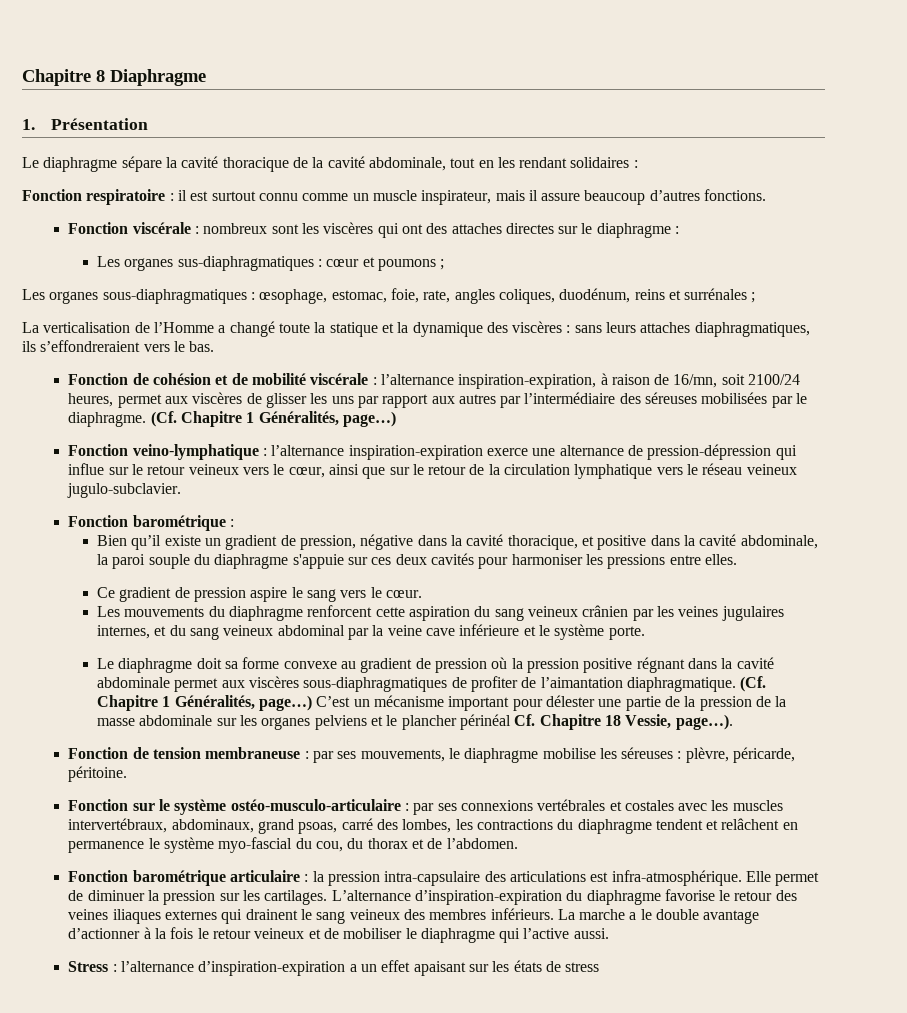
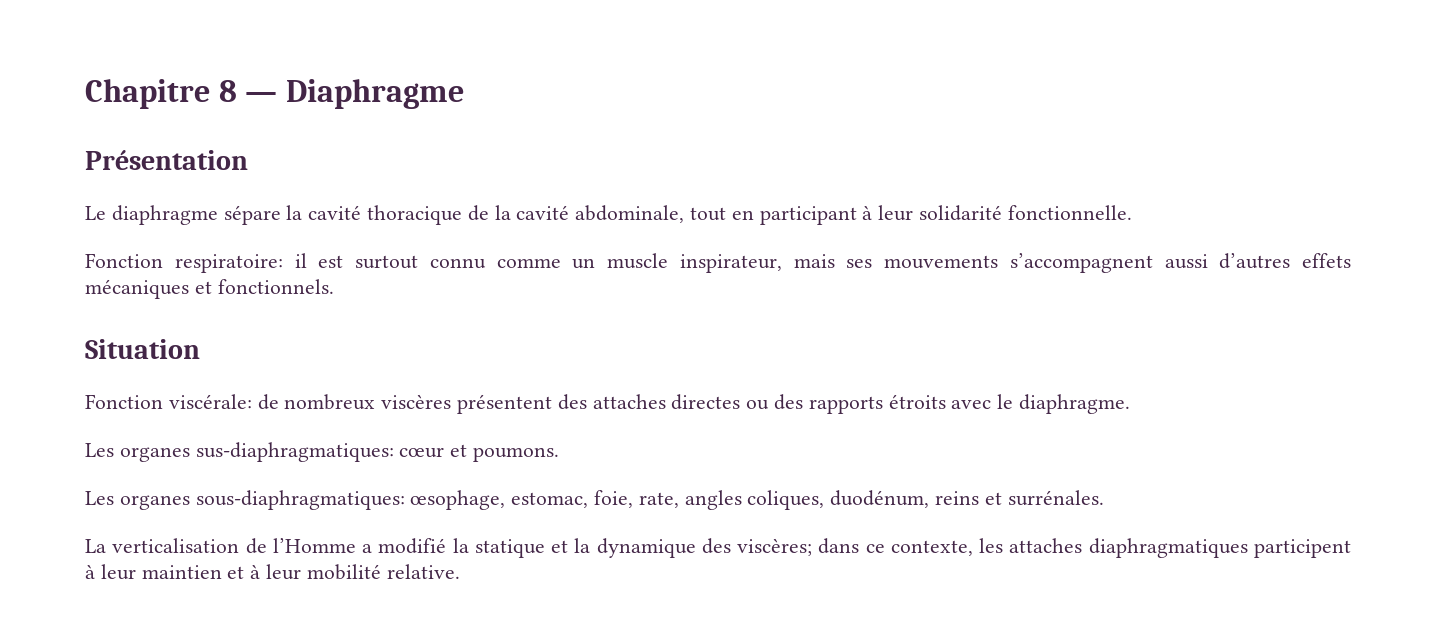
- Chapitre 8 Diaphragme
+ Chapitre 8 — Diaphragme
- 1. Présentation
+ Présentation
- Le diaphragme sépare la cavité thoracique de la cavité abdominale, tout en les rendant solidaires :
- Fonction respiratoire : il est surtout connu comme un muscle inspirateur, mais il assure beaucoup d’autres fonctions.
- Fonction viscérale : nombreux sont les viscères qui ont des attaches directes sur le diaphragme :
- Les organes sus-diaphragmatiques : cœur et poumons ;
- Les organes sous-diaphragmatiques : œsophage, estomac, foie, rate, angles coliques, duodénum, reins et surrénales ;
+ Le diaphragme sépare la cavité thoracique de la cavité abdominale, tout en participant à leur solidarité fonctionnelle.
+ Fonction respiratoire: il est surtout connu comme un muscle inspirateur, mais ses mouvements s’accompagnent aussi d’autres effets mécaniques et fonctionnels.
+ Situation
+ Fonction viscérale: de nombreux viscères présentent des attaches directes ou des rapports étroits avec le diaphragme.
+ Les organes sus-diaphragmatiques: cœur et poumons.
+ Les organes sous-diaphragmatiques: œsophage, estomac, foie, rate, angles coliques, duodénum, reins et surrénales.
- La verticalisation de l’Homme a changé toute la statique et la dynamique des viscères : sans leurs attaches diaphragmatiques, ils s’effondreraient vers le bas.
- Fonction de cohésion et de mobilité viscérale : l’alternance inspiration-expiration, à raison de 16/mn, soit 2100/24 heures, permet aux viscères de glisser les uns par rapport aux autres par l’intermédiaire des séreuses mobilisées par le diaphragme. (Cf. Chapitre 1 Généralités, page…)
- Fonction veino-lymphatique : l’alternance inspiration-expiration exerce une alternance de pression-dépression qui influe sur le retour veineux vers le cœur, ainsi que sur le retour de la circulation lymphatique vers le réseau veineux jugulo-subclavier.
- Fonction barométrique :
- Bien qu’il existe un gradient de pression, négative dans la cavité thoracique, et positive dans la cavité abdominale, la paroi souple du diaphragme s'appuie sur ces deux cavités pour harmoniser les pressions entre elles.
- Ce gradient de pression aspire le sang vers le cœur.
- Les mouvements du diaphragme renforcent cette aspiration du sang veineux crânien par les veines jugulaires internes, et du sang veineux abdominal par la veine cave inférieure et le système porte.
- Le diaphragme doit sa forme convexe au gradient de pression où la pression positive régnant dans la cavité abdominale permet aux viscères sous-diaphragmatiques de profiter de l’aimantation diaphragmatique. (Cf. Chapitre 1 Généralités, page…) C’est un mécanisme important pour délester une partie de la pression de la masse abdominale sur les organes pelviens et le plancher périnéal Cf. Chapitre 18 Vessie, page…).
- Fonction de tension membraneuse : par ses mouvements, le diaphragme mobilise les séreuses : plèvre, péricarde, péritoine.
- Fonction sur le système ostéo-musculo-articulaire : par ses connexions vertébrales et costales avec les muscles intervertébraux, abdominaux, grand psoas, carré des lombes, les contractions du diaphragme tendent et relâchent en permanence le système myo-fascial du cou, du thorax et de l’abdomen.
- Fonction barométrique articulaire : la pression intra-capsulaire des articulations est infra-atmosphérique. Elle permet de diminuer la pression sur les cartilages. L’alternance d’inspiration-expiration du diaphragme favorise le retour des veines iliaques externes qui drainent le sang veineux des membres inférieurs. La marche a le double avantage d’actionner à la fois le retour veineux et de mobiliser le diaphragme qui l’active aussi.
- Stress : l’alternance d’inspiration-expiration a un effet apaisant sur les états de stress
+ La verticalisation de l’Homme a modifié la statique et la dynamique des viscères; dans ce contexte, les attaches diaphragmatiques participent à leur maintien et à leur mobilité relative.

